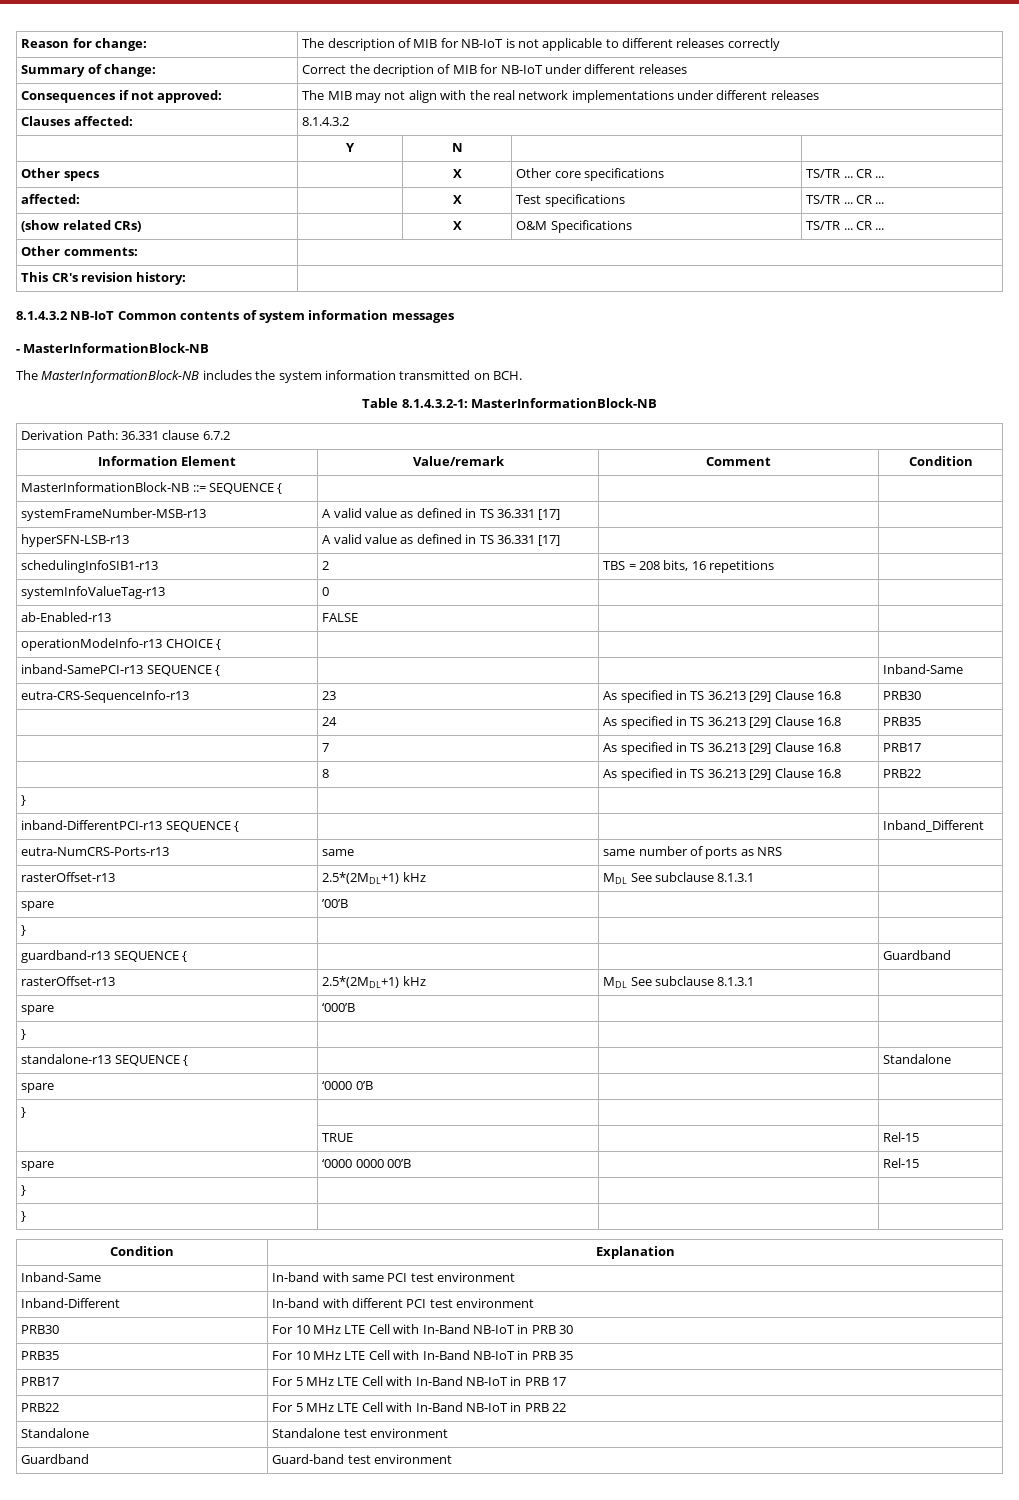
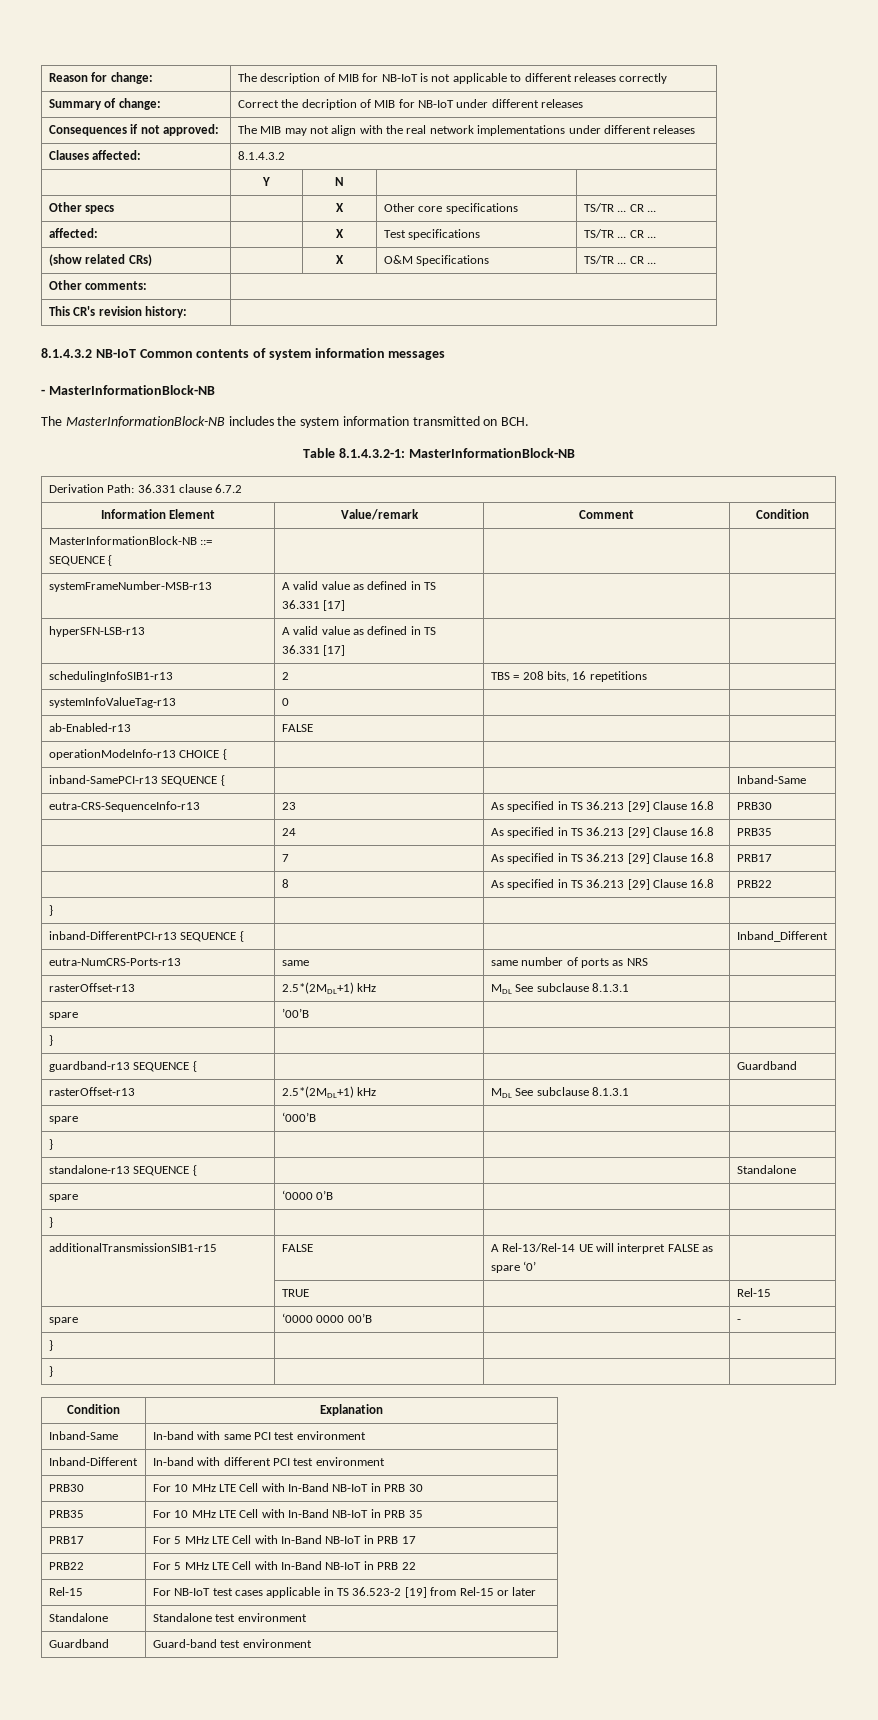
+ additionalTransmissionSIB1-r15 | FALSE | A Rel-13/Rel-14 UE will interpret FALSE as spare ‘0’ |
- spare | ‘0000 0000 00’B | | Rel-15
+ spare | ‘0000 0000 00’B | | -
+ Rel-15 | For NB-IoT test cases applicable in TS 36.523-2 [19] from Rel-15 or later

